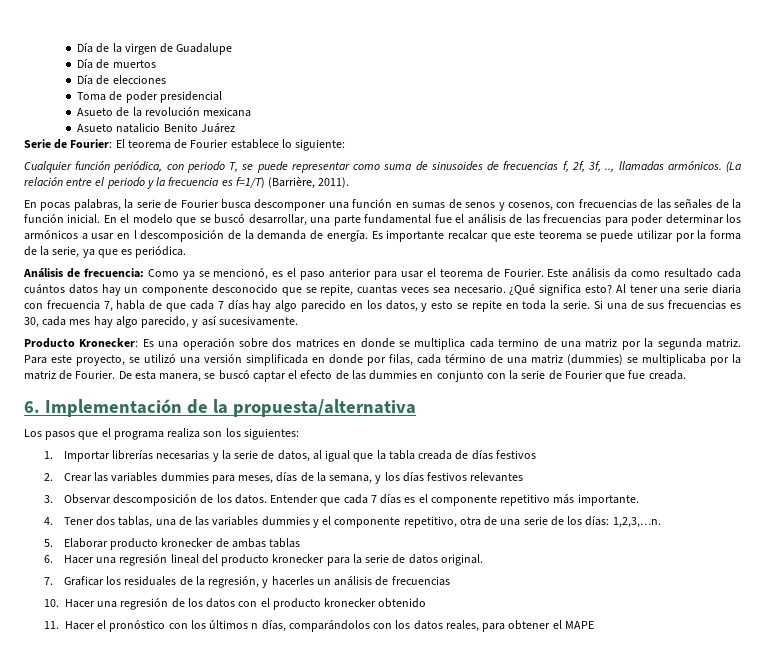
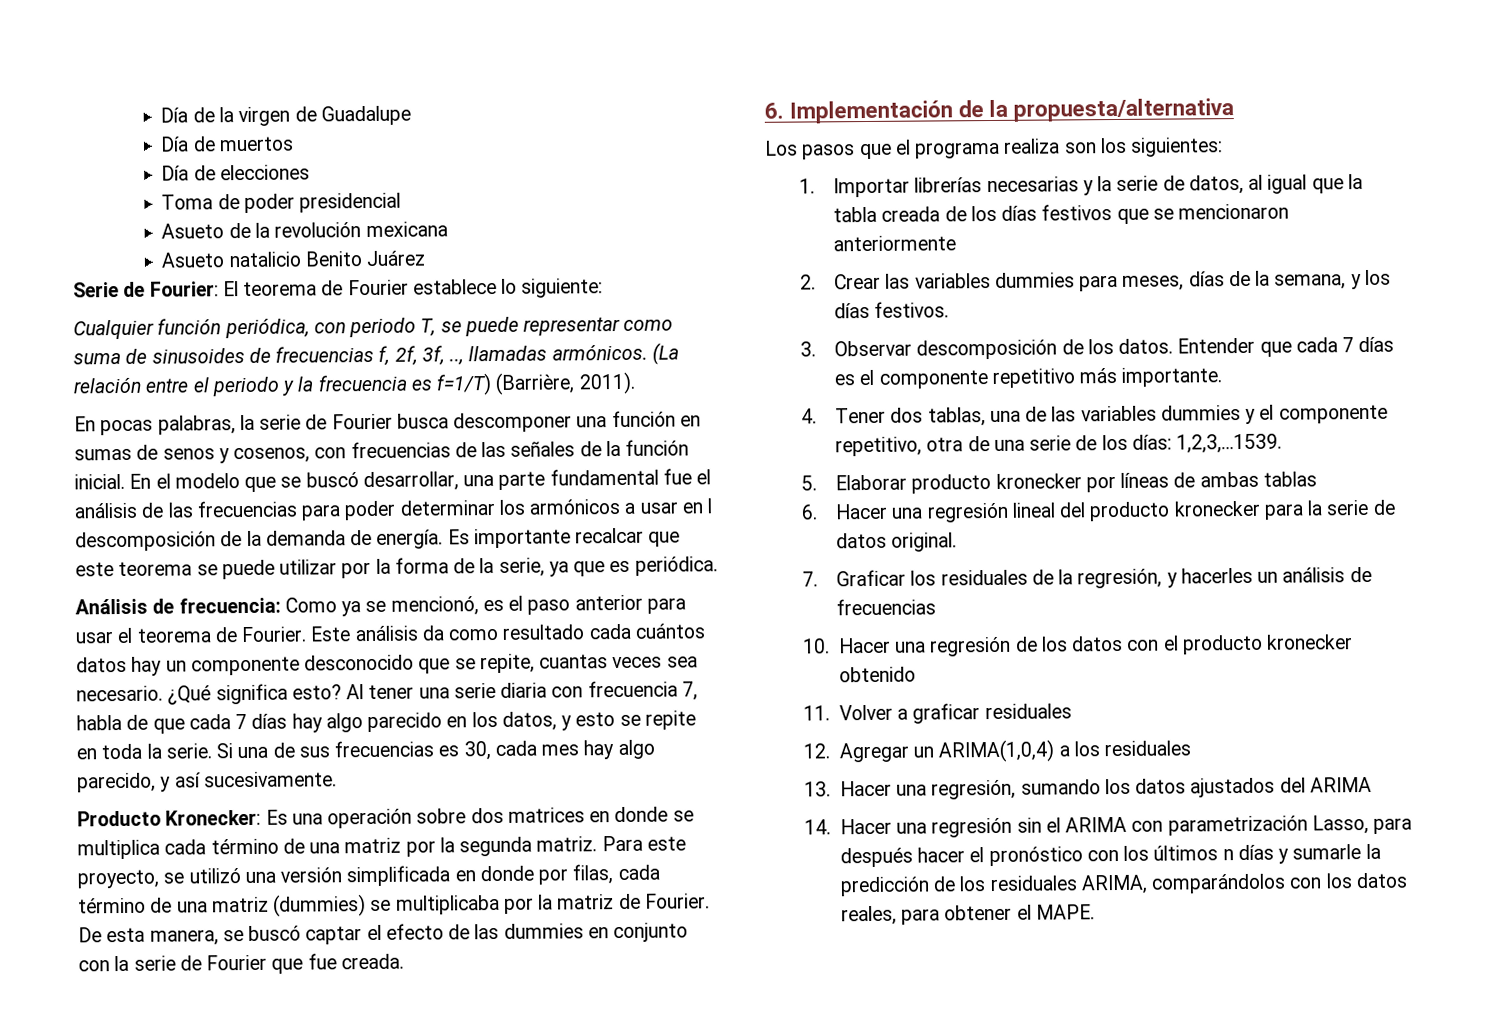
- Producto Kronecker: Es una operación sobre dos matrices en donde se multiplica cada termino de una matriz por la segunda matriz.
+ Producto Kronecker: Es una operación sobre dos matrices en donde se multiplica cada término de una matriz por la segunda matriz.
- 1. Importar librerías necesarias y la serie de datos, al igual que la tabla creada de días festivos
+ 1. Importar librerías necesarias y la serie de datos, al igual que la tabla creada de los días festivos que se mencionaron anteriormente
- 2. Crear las variables dummies para meses, días de la semana, y los días festivos relevantes
+ 2. Crear las variables dummies para meses, días de la semana, y los días festivos.
- 4. Tener dos tablas, una de las variables dummies y el componente repetitivo, otra de una serie de los días: 1,2,3,…n.
+ 4. Tener dos tablas, una de las variables dummies y el componente repetitivo, otra de una serie de los días: 1,2,3,…1539.
- 5. Elaborar producto kronecker de ambas tablas
+ 5. Elaborar producto kronecker por líneas de ambas tablas
- 11. Hacer el pronóstico con los últimos n días, comparándolos con los datos reales, para obtener el MAPE
+ 11. Volver a graficar residuales
+ 12. Agregar un ARIMA(1,0,4) a los residuales
+ 13. Hacer una regresión, sumando los datos ajustados del ARIMA
+ 14. Hacer una regresión sin el ARIMA con parametrización Lasso, para después hacer el pronóstico con los últimos n días y sumarle la predicción de los residuales ARIMA, comparándolos con los datos reales, para obtener el MAPE.

